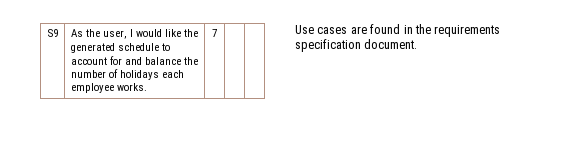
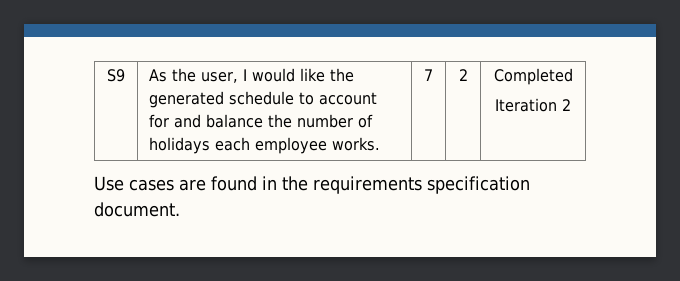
- S9 | As the user, I would like the generated schedule to account for and balance the number of holidays each employee works. | 7 | |
+ S9 | As the user, I would like the generated schedule to account for and balance the number of holidays each employee works. | 7 | 2 | Completed
+ Iteration 2

